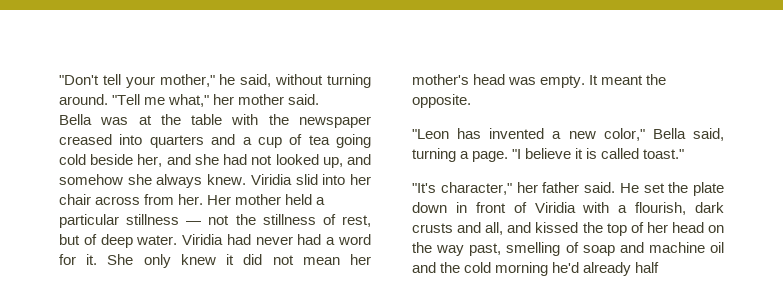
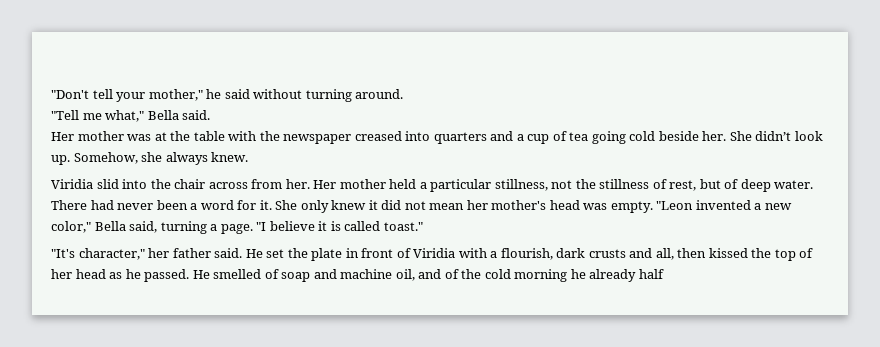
- "Don't tell your mother," he said, without turning around. "Tell me what," her mother said.
+ "Don't tell your mother," he said without turning around.
+ "Tell me what," Bella said.
- Bella was at the table with the newspaper creased into quarters and a cup of tea going cold beside her, and she had not looked up, and somehow she always knew. Viridia slid into her chair across from her.
+ Her mother was at the table with the newspaper creased into quarters and a cup of tea going cold beside her. She didn’t look up. Somehow, she always knew.
+ Viridia slid into the chair across from her.
- Her mother held a particular stillness — not the stillness of rest, but of deep water.
+ Her mother held a particular stillness, not the stillness of rest, but of deep water.
- Viridia had never had a word for it.
+ There had never been a word for it.
- It meant the opposite.
- "Leon has invented a new color," Bella said, turning a page.
+ "Leon invented a new color," Bella said, turning a page.
- He set the plate down in front of Viridia with a flourish, dark crusts and all, and kissed the top of her head on the way past, smelling of soap and machine oil and the cold morning he'd already half
+ He set the plate in front of Viridia with a flourish, dark crusts and all, then kissed the top of her head as he passed. He smelled of soap and machine oil, and of the cold morning he already half

